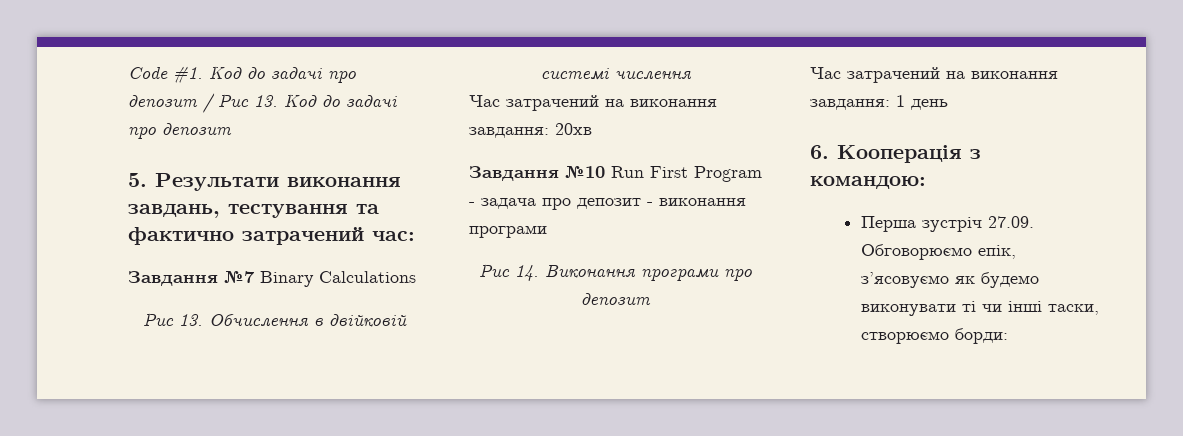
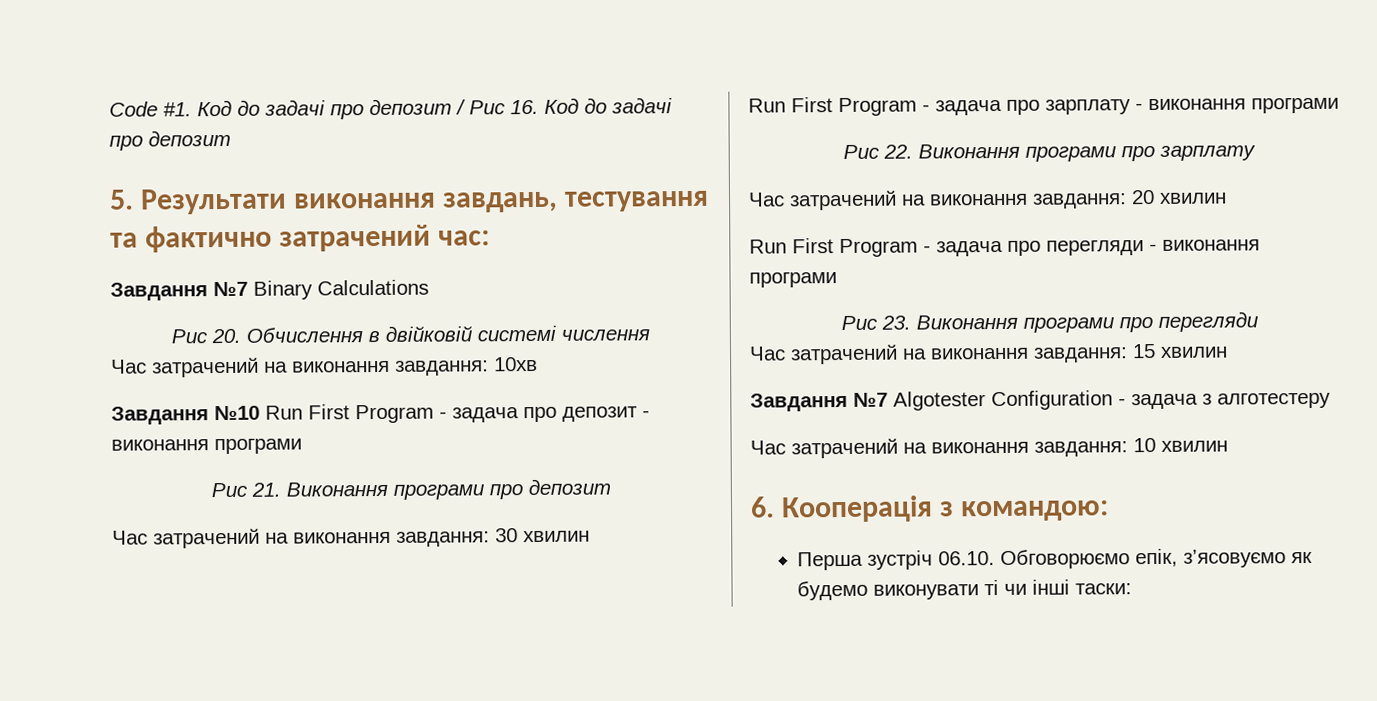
- Код до задачі про депозит / Рис 13. Код до задачі про депозит
+ Код до задачі про депозит / Рис 16. Код до задачі про депозит
- Рис 13. Обчислення в двійковій системі числення
+ Рис 20. Обчислення в двійковій системі числення
- Час затрачений на виконання завдання: 20хв
+ Час затрачений на виконання завдання: 10хв
- Рис 14. Виконання програми про депозит
+ Рис 21. Виконання програми про депозит
- Час затрачений на виконання завдання: 1 день
+ Час затрачений на виконання завдання: 30 хвилин
+ Run First Program - задача про зарплату - виконання програми
+ Рис 22. Виконання програми про зарплату
+ Час затрачений на виконання завдання: 20 хвилин
+ Run First Program - задача про перегляди - виконання програми
+ Рис 23. Виконання програми про перегляди
+ Час затрачений на виконання завдання: 15 хвилин
+ Завдання №7 Algotester Configuration - задача з алготестеру
+ Час затрачений на виконання завдання: 10 хвилин
- Перша зустріч 27.09. Обговорюємо епік, з’ясовуємо як будемо виконувати ті чи інші таски, створюємо борди:
+ Перша зустріч 06.10. Обговорюємо епік, з’ясовуємо як будемо виконувати ті чи інші таски:

